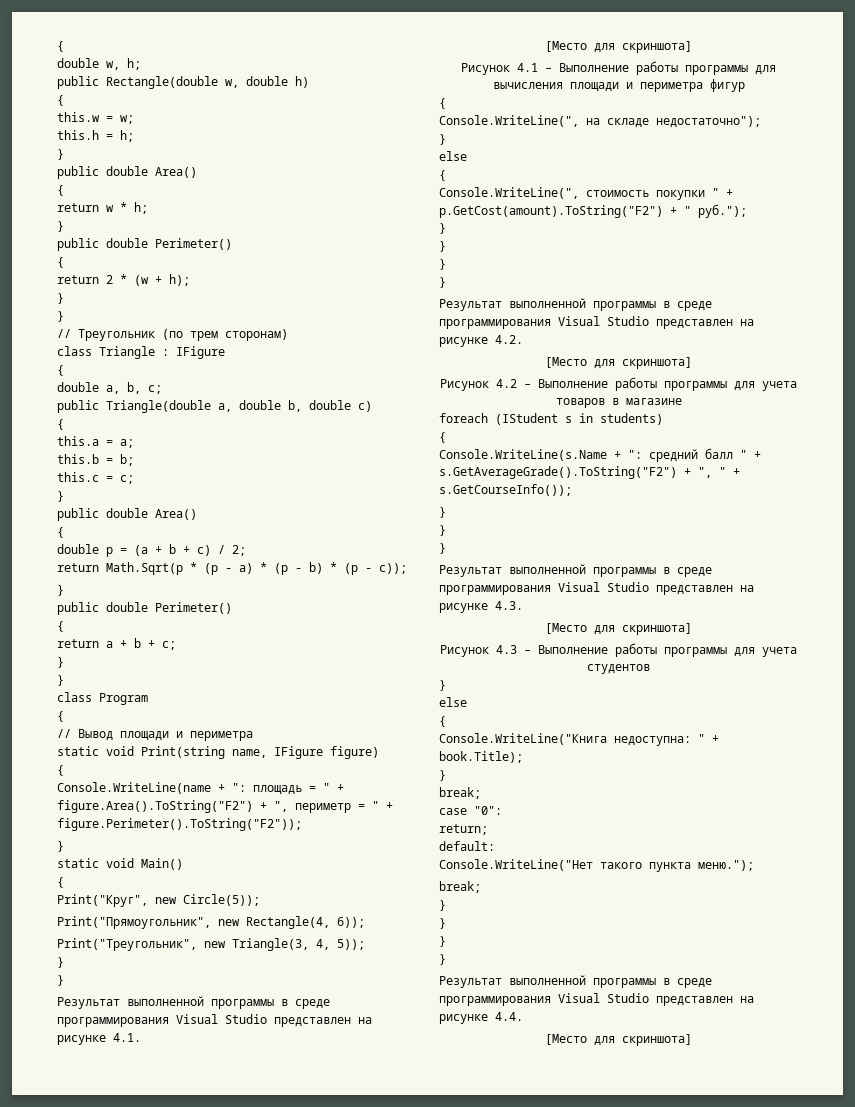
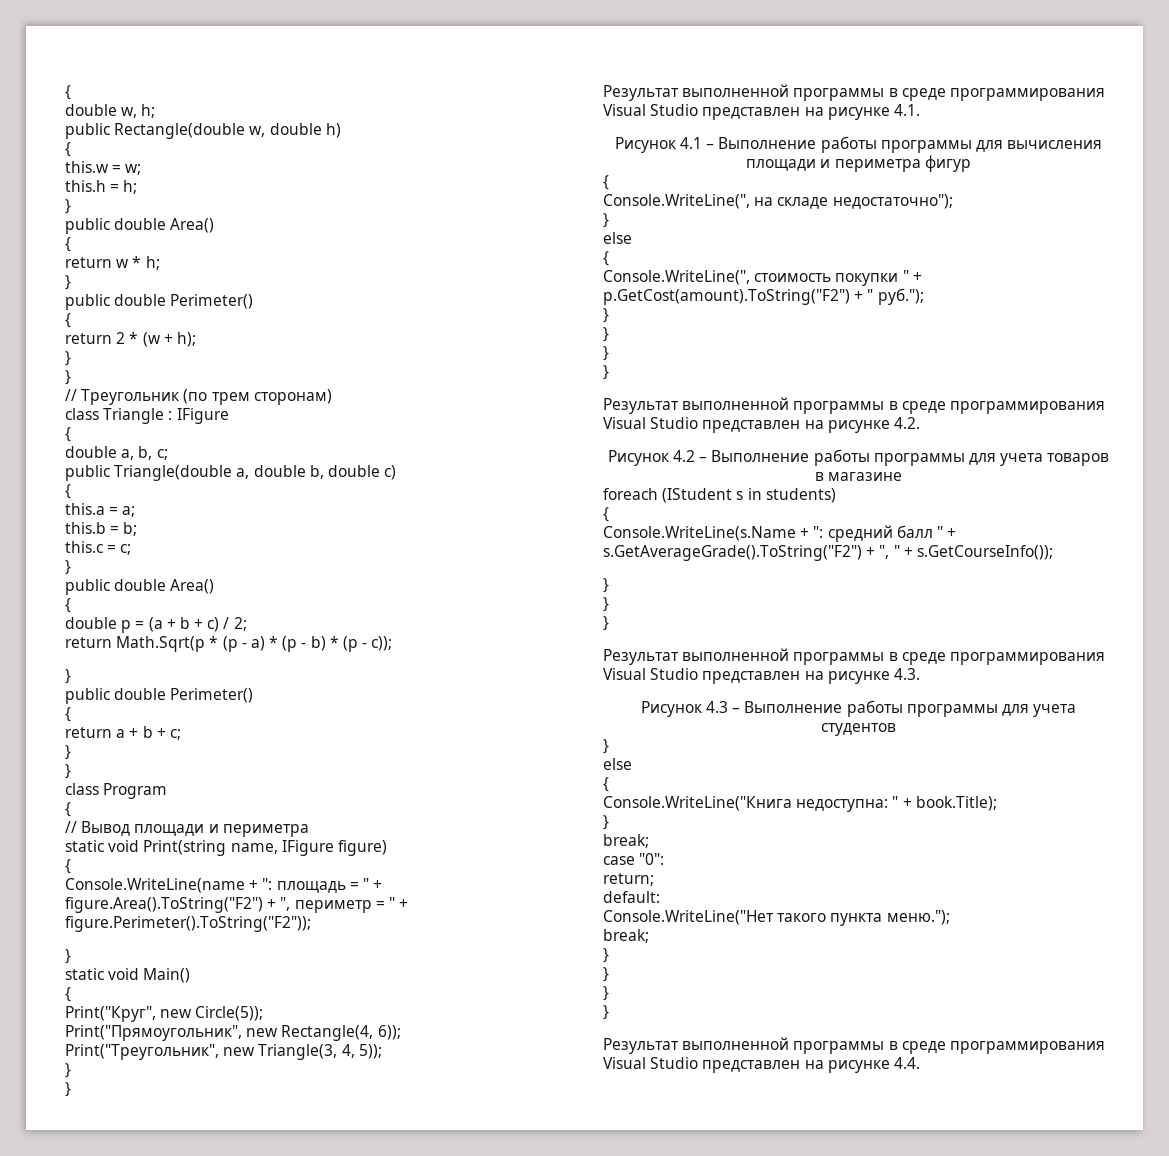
  Результат выполненной программы в среде программирования Visual Studio представлен на рисунке 4.1.
- [Место для скриншота]
  Результат выполненной программы в среде программирования Visual Studio представлен на рисунке 4.2.
- [Место для скриншота]
  Результат выполненной программы в среде программирования Visual Studio представлен на рисунке 4.3.
- [Место для скриншота]
  Результат выполненной программы в среде программирования Visual Studio представлен на рисунке 4.4.
- [Место для скриншота]

